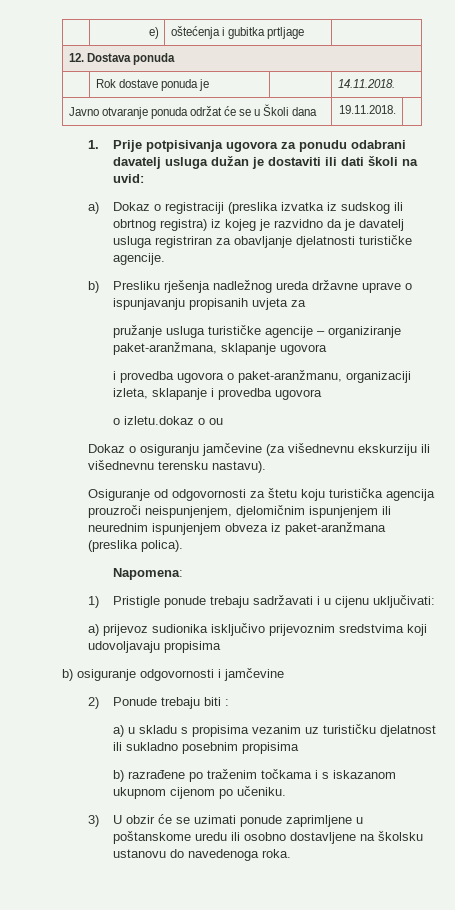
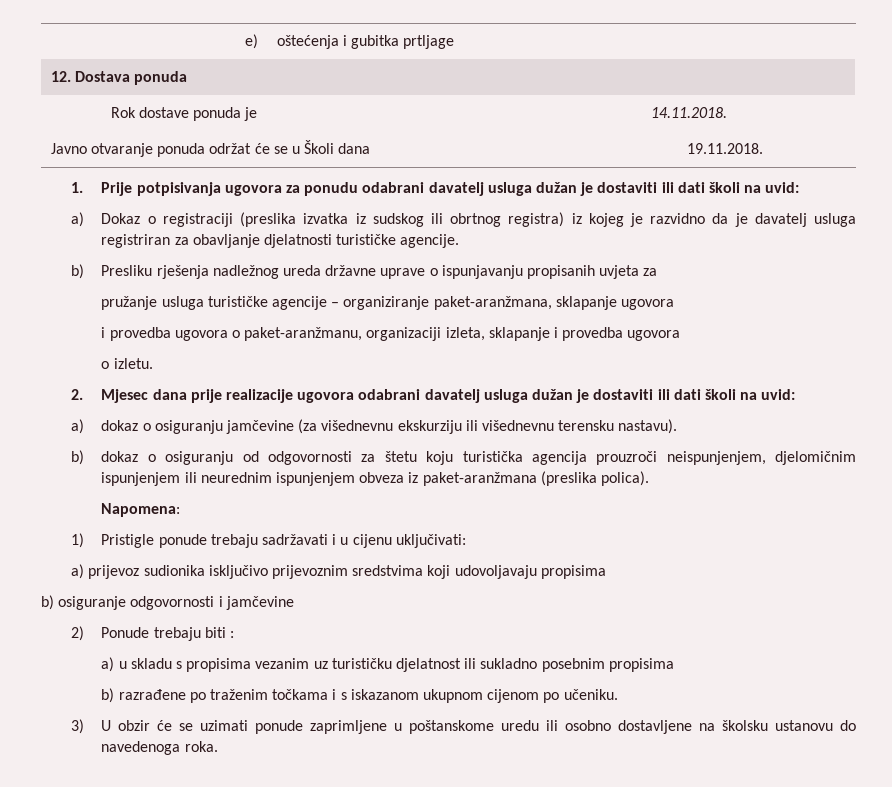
- o izletu.dokaz o ou
- Dokaz o osiguranju jamčevine (za višednevnu ekskurziju ili višednevnu terensku nastavu).
+ o izletu.
+ 2. Mjesec dana prije realizacije ugovora odabrani davatelj usluga dužan je dostaviti ili dati školi na uvid:
+ a) dokaz o osiguranju jamčevine (za višednevnu ekskurziju ili višednevnu terensku nastavu).
- Osiguranje od odgovornosti za štetu koju turistička agencija prouzroči neispunjenjem, djelomičnim ispunjenjem ili neurednim ispunjenjem obveza iz paket-aranžmana (preslika polica).
+ b) dokaz o osiguranju od odgovornosti za štetu koju turistička agencija prouzroči neispunjenjem, djelomičnim ispunjenjem ili neurednim ispunjenjem obveza iz paket-aranžmana (preslika polica).

